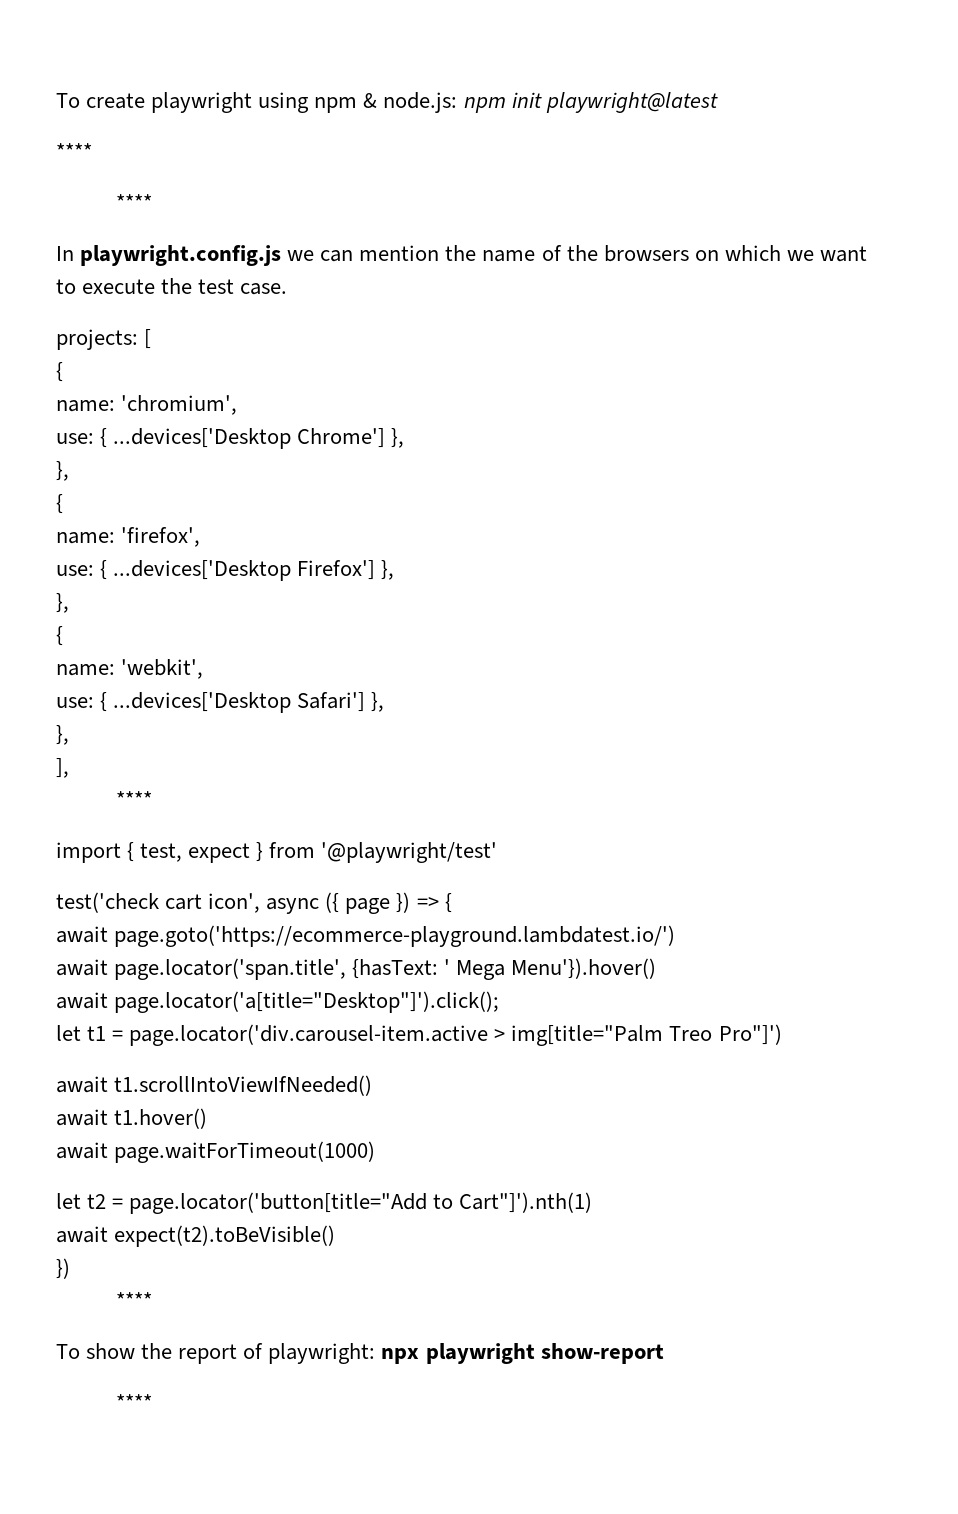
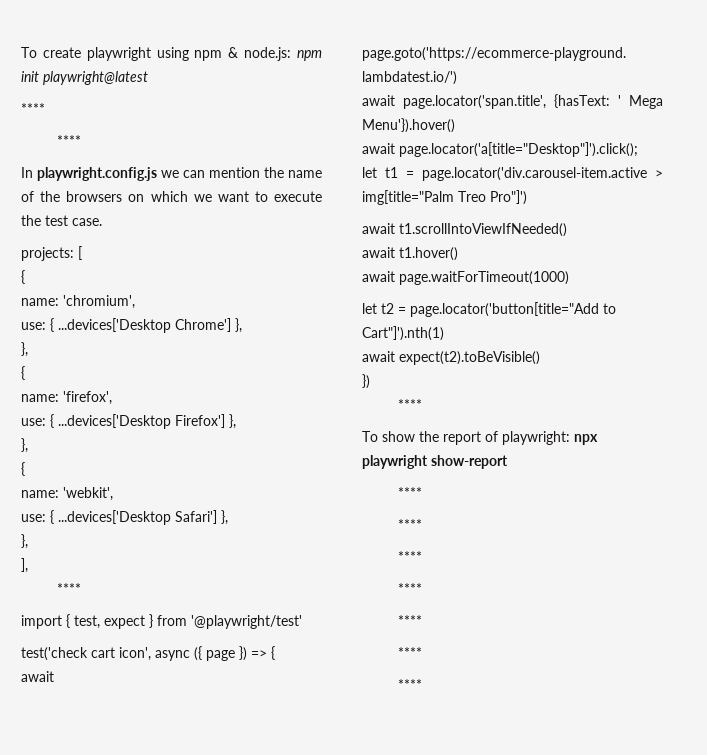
  To show the report of playwright: npx playwright show-report
+ ****
+ ****
+ ****
+ ****
+ ****
+ ****

